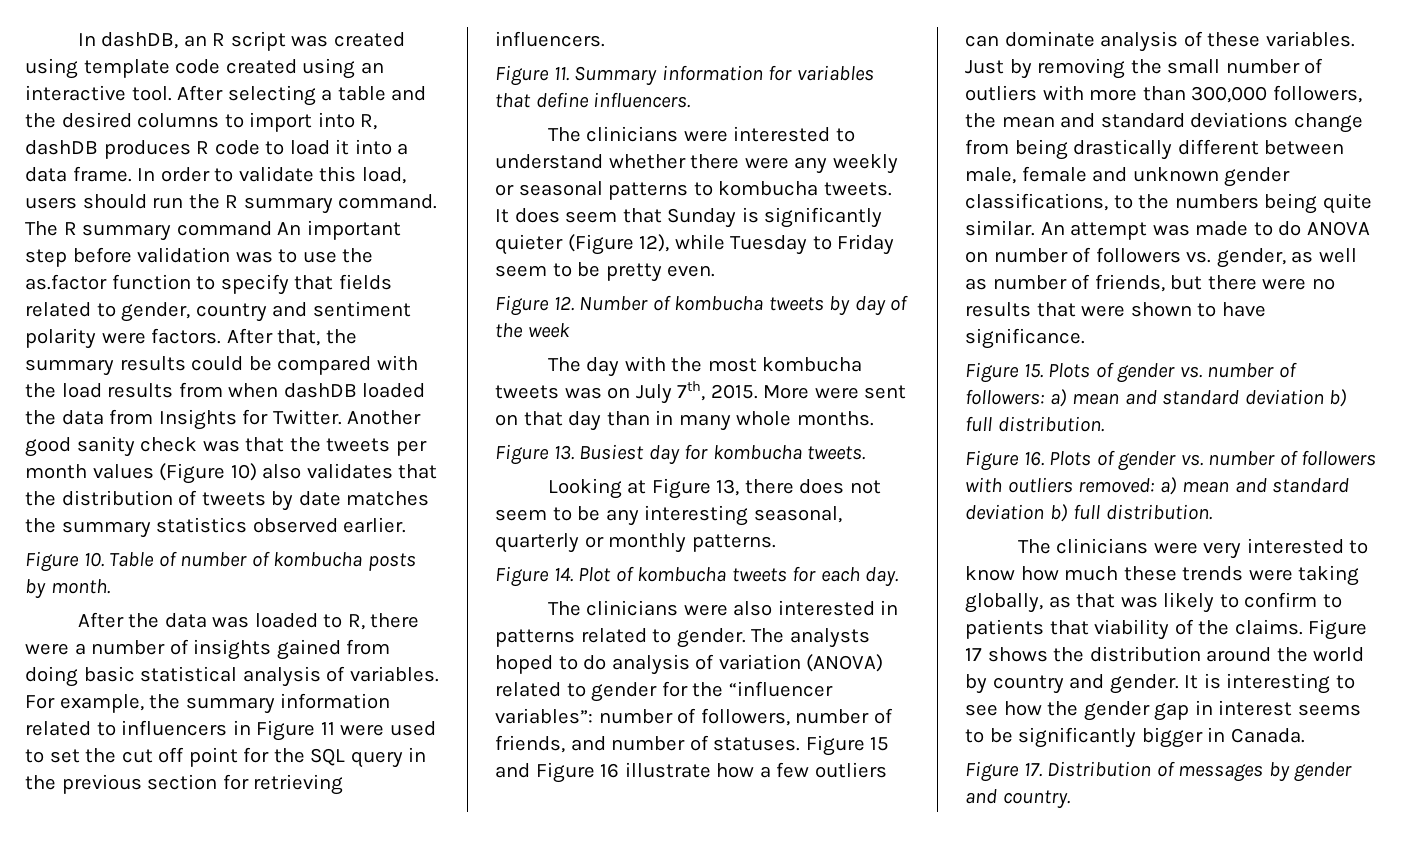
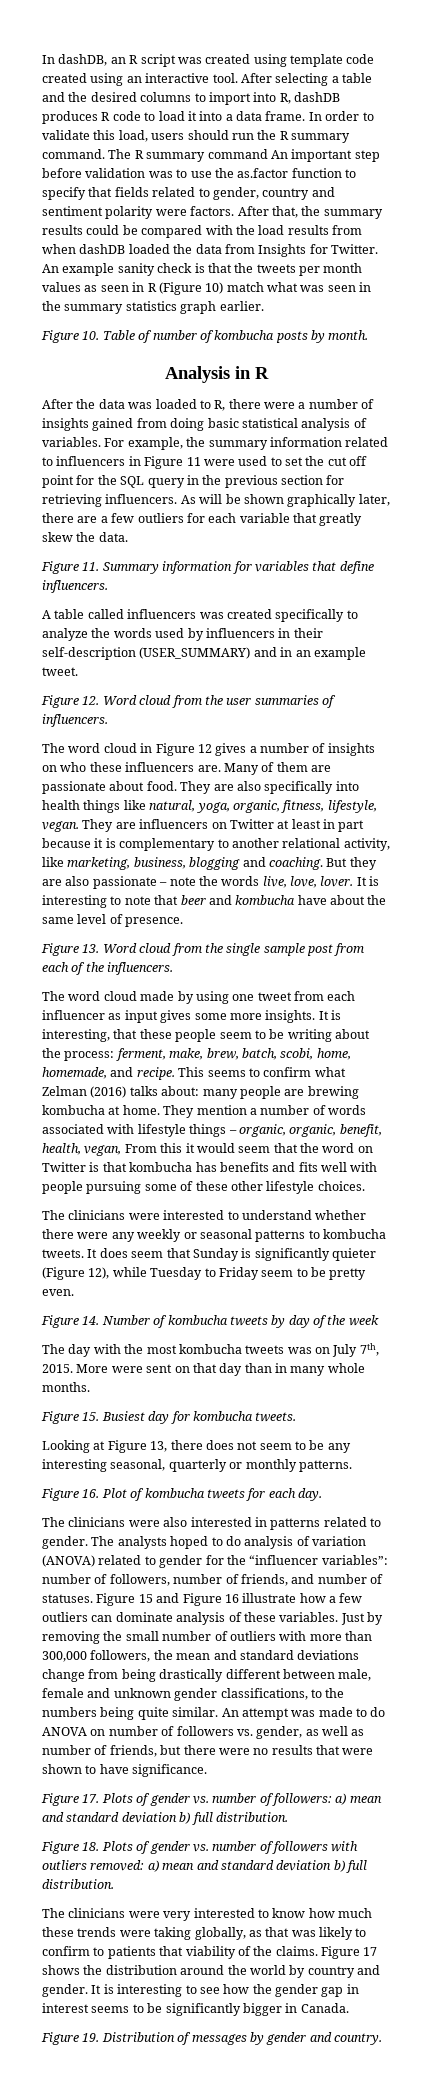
- Another good sanity check was that the tweets per month values (Figure 10) also validates that the distribution of tweets by date matches the summary statistics observed earlier.
+ An example sanity check is that the tweets per month values as seen in R (Figure 10) match what was seen in the summary statistics graph earlier.
+ Analysis in R
+ As will be shown graphically later, there are a few outliers for each variable that greatly skew the data.
+ A table called influencers was created specifically to analyze the words used by influencers in their self-description (USER_SUMMARY) and in an example tweet.
+ Figure 12. Word cloud from the user summaries of influencers.
+ The word cloud in Figure 12 gives a number of insights on who these influencers are. Many of them are passionate about food. They are also specifically into health things like natural, yoga, organic, fitness, lifestyle, vegan. They are influencers on Twitter at least in part because it is complementary to another relational activity, like marketing, business, blogging and coaching. But they are also passionate – note the words live, love, lover. It is interesting to note that beer and kombucha have about the same level of presence.
+ Figure 13. Word cloud from the single sample post from each of the influencers.
+ The word cloud made by using one tweet from each influencer as input gives some more insights. It is interesting, that these people seem to be writing about the process: ferment, make, brew, batch, scobi, home, homemade, and recipe. This seems to confirm what Zelman (2016) talks about: many people are brewing kombucha at home. They mention a number of words associated with lifestyle things – organic, organic, benefit, health, vegan, From this it would seem that the word on Twitter is that kombucha has benefits and fits well with people pursuing some of these other lifestyle choices.
- Figure 12. Number of kombucha tweets by day of the week
+ Figure 14. Number of kombucha tweets by day of the week
- Figure 13. Busiest day for kombucha tweets.
+ Figure 15. Busiest day for kombucha tweets.
- Figure 14. Plot of kombucha tweets for each day.
+ Figure 16. Plot of kombucha tweets for each day.
- Figure 15. Plots of gender vs. number of followers: a) mean and standard deviation b) full distribution.
+ Figure 17. Plots of gender vs. number of followers: a) mean and standard deviation b) full distribution.
- Figure 16. Plots of gender vs. number of followers with outliers removed: a) mean and standard deviation b) full distribution.
+ Figure 18. Plots of gender vs. number of followers with outliers removed: a) mean and standard deviation b) full distribution.
- Figure 17. Distribution of messages by gender and country.
+ Figure 19. Distribution of messages by gender and country.

